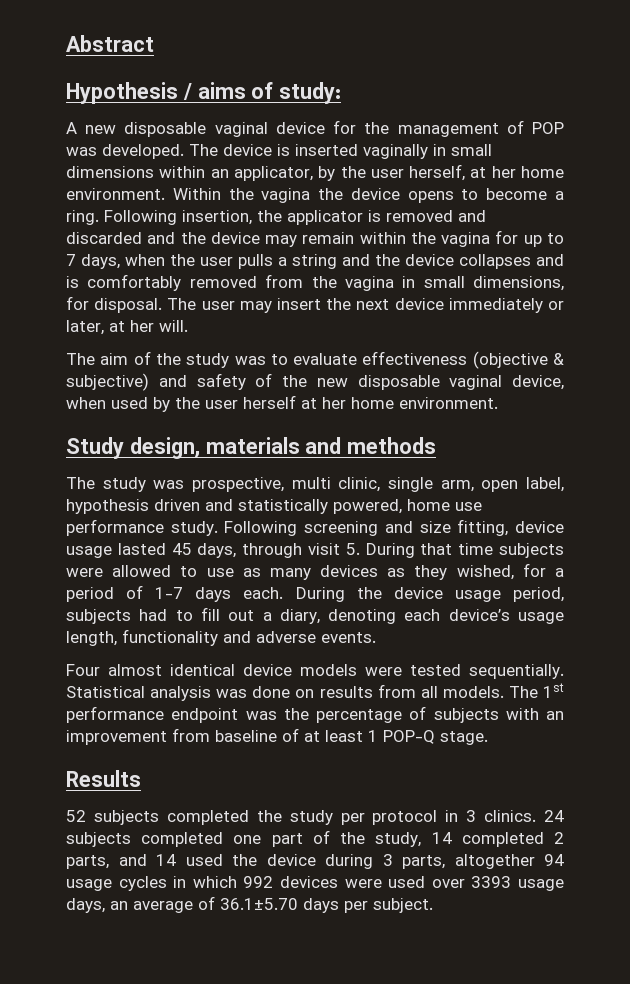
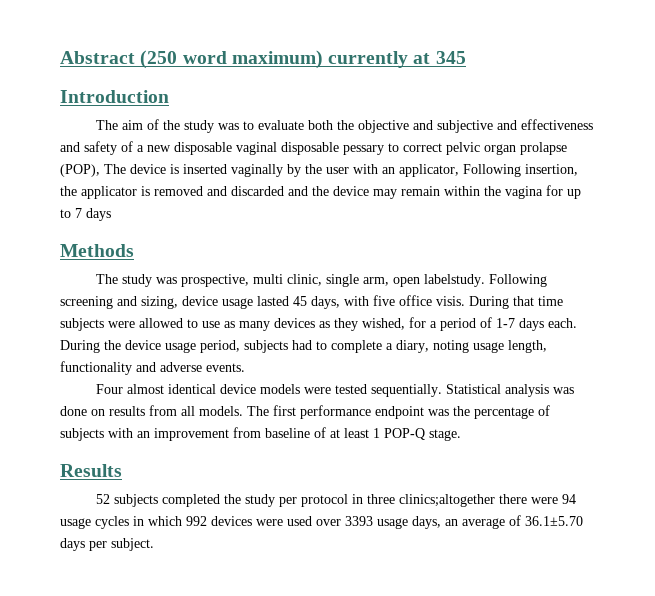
- Abstract
- Hypothesis / aims of study:
- A new disposable vaginal device for the management of POP was developed. The device is inserted vaginally in small dimensions within an applicator, by the user herself, at her home environment. Within the vagina the device opens to become a ring. Following insertion, the applicator is removed and discarded and the device may remain within the vagina for up to 7 days, when the user pulls a string and the device collapses and is comfortably removed from the vagina in small dimensions, for disposal. The user may insert the next device immediately or later, at her will.
- The aim of the study was to evaluate effectiveness (objective & subjective) and safety of the new disposable vaginal device, when used by the user herself at her home environment.
- Study design, materials and methods
+ Abstract (250 word maximum) currently at 345
+ Introduction
+ The aim of the study was to evaluate both the objective and subjective and effectiveness and safety of a new disposable vaginal disposable pessary to correct pelvic organ prolapse (POP), The device is inserted vaginally by the user with an applicator, Following insertion, the applicator is removed and discarded and the device may remain within the vagina for up to 7 days
+ Methods
- The study was prospective, multi clinic, single arm, open label, hypothesis driven and statistically powered, home use performance study.
+ The study was prospective, multi clinic, single arm, open labelstudy.
- Following screening and size fitting, device usage lasted 45 days, through visit 5. During that time subjects were allowed to use as many devices as they wished, for a period of 1-7 days each.
+ Following screening and sizing, device usage lasted 45 days, with five office visis. During that time subjects were allowed to use as many devices as they wished, for a period of 1-7 days each.
- During the device usage period, subjects had to fill out a diary, denoting each device’s usage length, functionality and adverse events.
+ During the device usage period, subjects had to complete a diary, noting usage length, functionality and adverse events.
- The 1st performance endpoint was the percentage of subjects with an improvement from baseline of at least 1 POP-Q stage.
+ The first performance endpoint was the percentage of subjects with an improvement from baseline of at least 1 POP-Q stage.
- 52 subjects completed the study per protocol in 3 clinics. 24 subjects completed one part of the study, 14 completed 2 parts, and 14 used the device during 3 parts, altogether 94 usage cycles in which 992 devices were used over 3393 usage days, an average of 36.1±5.70 days per subject.
+ 52 subjects completed the study per protocol in three clinics;altogether there were 94 usage cycles in which 992 devices were used over 3393 usage days, an average of 36.1±5.70 days per subject.

